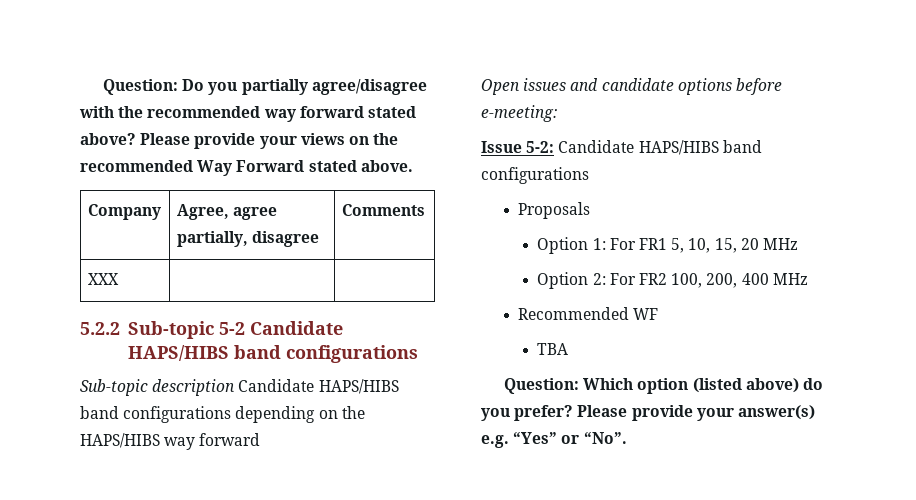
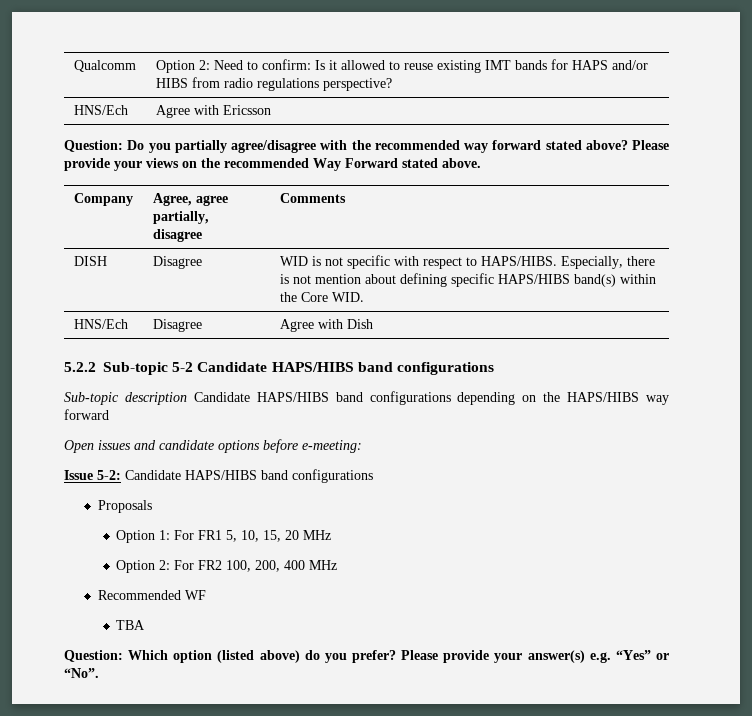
+ Qualcomm | Option 2: Need to confirm: Is it allowed to reuse existing IMT bands for HAPS and/or HIBS from radio regulations perspective?
+ HNS/Ech | Agree with Ericsson
- XXX | |
+ DISH | Disagree | WID is not specific with respect to HAPS/HIBS. Especially, there is not mention about defining specific HAPS/HIBS band(s) within the Core WID.
+ HNS/Ech | Disagree | Agree with Dish

